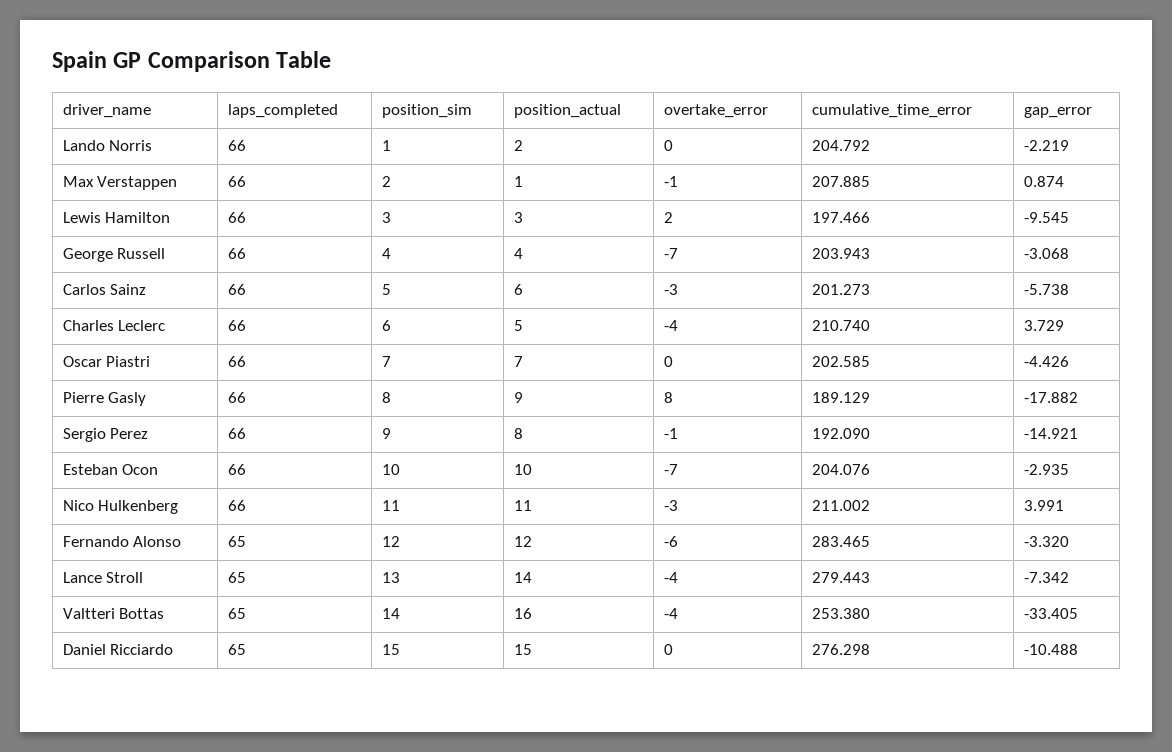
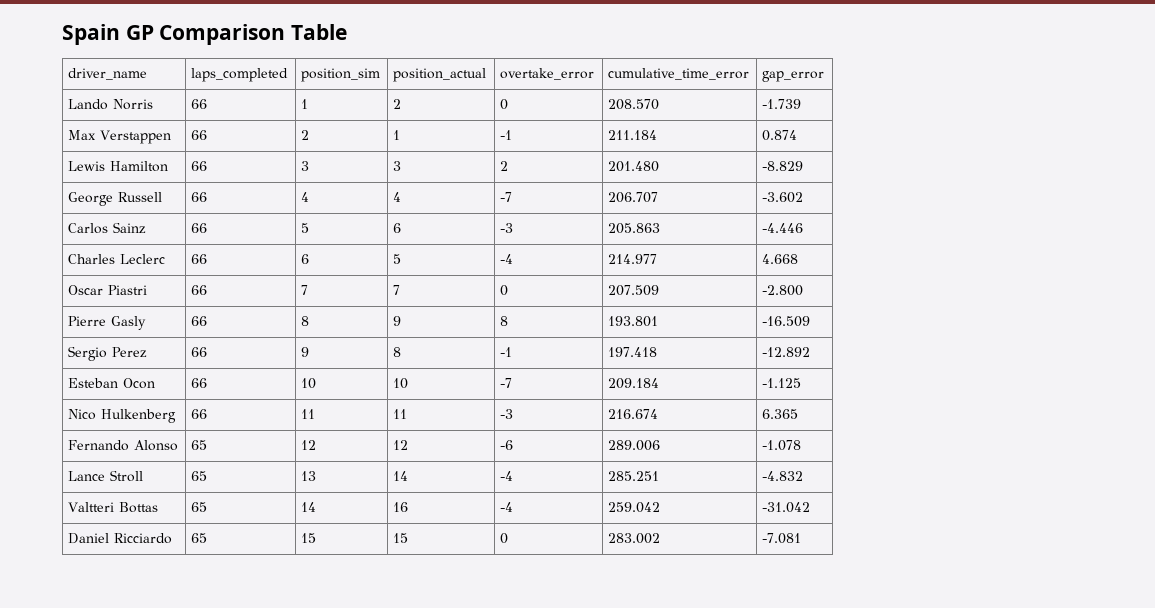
- Lando Norris | 66 | 1 | 2 | 0 | 204.792 | -2.219
+ Lando Norris | 66 | 1 | 2 | 0 | 208.570 | -1.739
- Max Verstappen | 66 | 2 | 1 | -1 | 207.885 | 0.874
+ Max Verstappen | 66 | 2 | 1 | -1 | 211.184 | 0.874
- Lewis Hamilton | 66 | 3 | 3 | 2 | 197.466 | -9.545
+ Lewis Hamilton | 66 | 3 | 3 | 2 | 201.480 | -8.829
- George Russell | 66 | 4 | 4 | -7 | 203.943 | -3.068
+ George Russell | 66 | 4 | 4 | -7 | 206.707 | -3.602
- Carlos Sainz | 66 | 5 | 6 | -3 | 201.273 | -5.738
+ Carlos Sainz | 66 | 5 | 6 | -3 | 205.863 | -4.446
- Charles Leclerc | 66 | 6 | 5 | -4 | 210.740 | 3.729
+ Charles Leclerc | 66 | 6 | 5 | -4 | 214.977 | 4.668
- Oscar Piastri | 66 | 7 | 7 | 0 | 202.585 | -4.426
+ Oscar Piastri | 66 | 7 | 7 | 0 | 207.509 | -2.800
- Pierre Gasly | 66 | 8 | 9 | 8 | 189.129 | -17.882
+ Pierre Gasly | 66 | 8 | 9 | 8 | 193.801 | -16.509
- Sergio Perez | 66 | 9 | 8 | -1 | 192.090 | -14.921
+ Sergio Perez | 66 | 9 | 8 | -1 | 197.418 | -12.892
- Esteban Ocon | 66 | 10 | 10 | -7 | 204.076 | -2.935
+ Esteban Ocon | 66 | 10 | 10 | -7 | 209.184 | -1.125
- Nico Hulkenberg | 66 | 11 | 11 | -3 | 211.002 | 3.991
+ Nico Hulkenberg | 66 | 11 | 11 | -3 | 216.674 | 6.365
- Fernando Alonso | 65 | 12 | 12 | -6 | 283.465 | -3.320
+ Fernando Alonso | 65 | 12 | 12 | -6 | 289.006 | -1.078
- Lance Stroll | 65 | 13 | 14 | -4 | 279.443 | -7.342
+ Lance Stroll | 65 | 13 | 14 | -4 | 285.251 | -4.832
- Valtteri Bottas | 65 | 14 | 16 | -4 | 253.380 | -33.405
+ Valtteri Bottas | 65 | 14 | 16 | -4 | 259.042 | -31.042
- Daniel Ricciardo | 65 | 15 | 15 | 0 | 276.298 | -10.488
+ Daniel Ricciardo | 65 | 15 | 15 | 0 | 283.002 | -7.081

